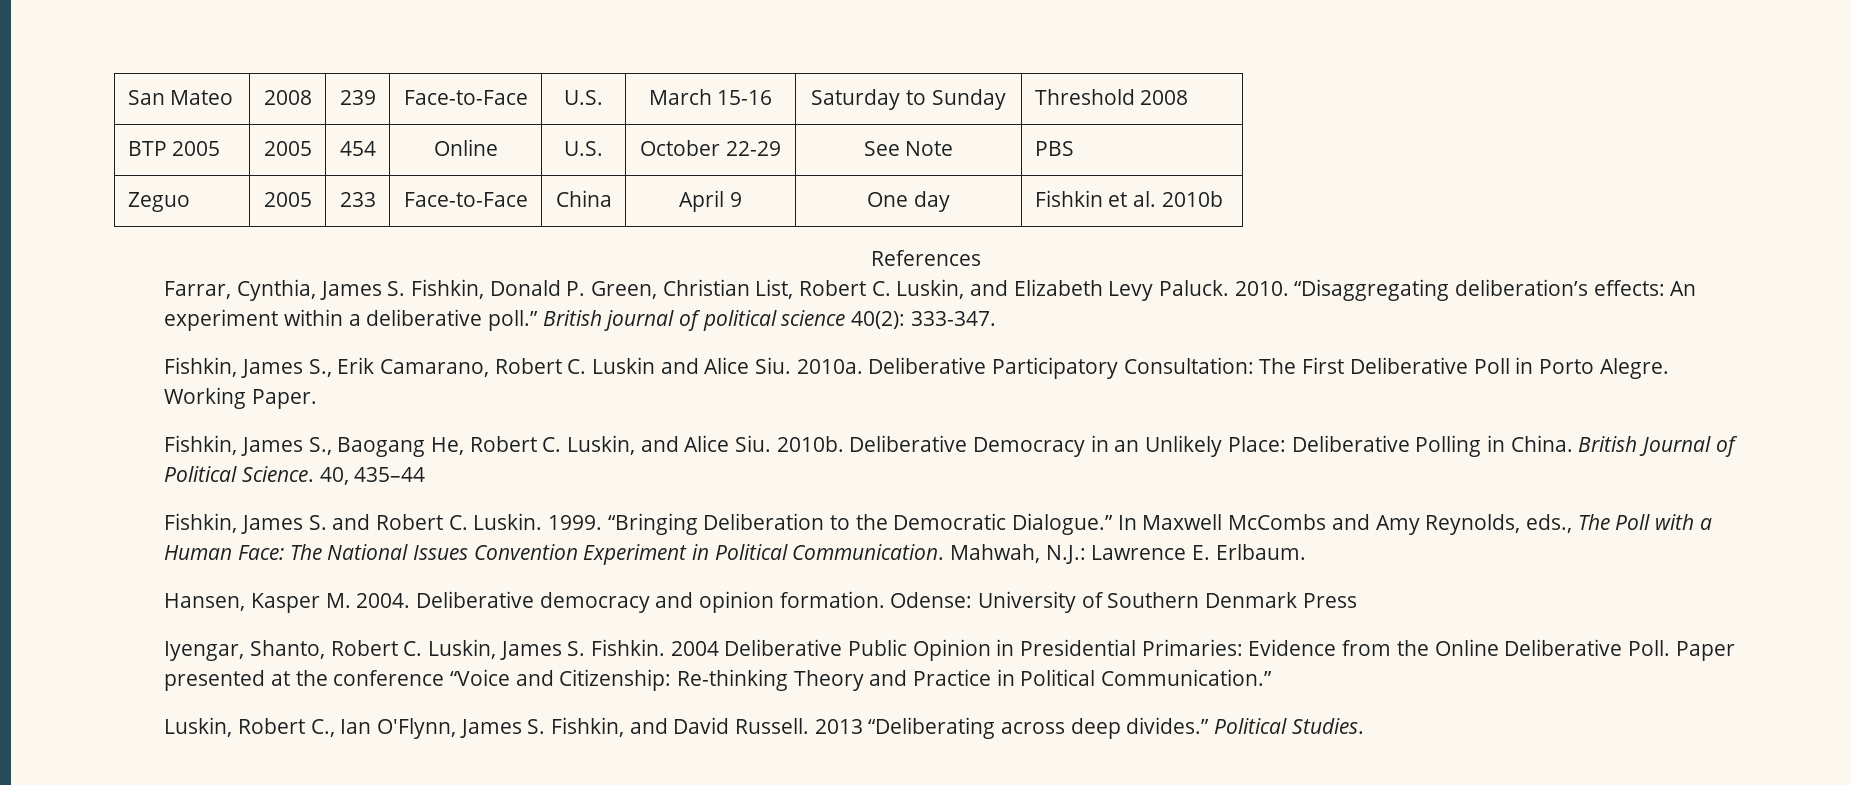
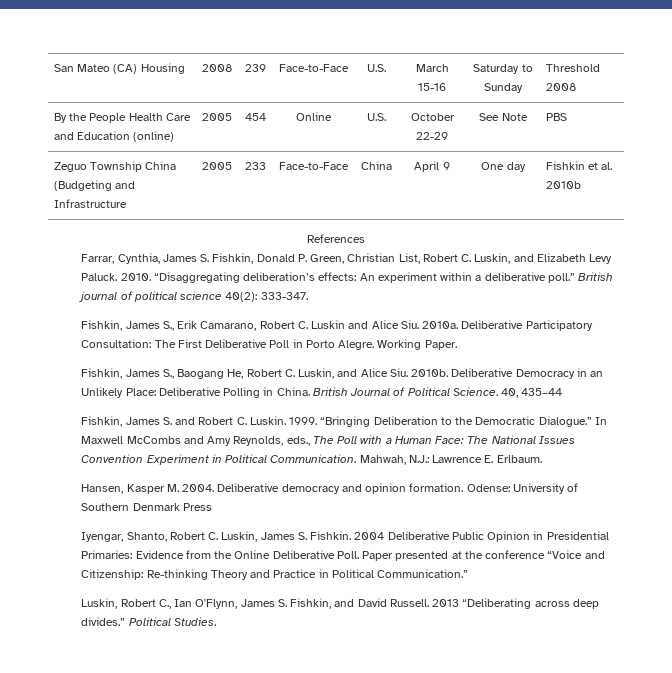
- San Mateo | 2008 | 239 | Face-to-Face | U.S. | March 15-16 | Saturday to Sunday | Threshold 2008
+ San Mateo (CA) Housing | 2008 | 239 | Face-to-Face | U.S. | March 15-16 | Saturday to Sunday | Threshold 2008
- BTP 2005 | 2005 | 454 | Online | U.S. | October 22-29 | See Note | PBS
+ By the People Health Care and Education (online) | 2005 | 454 | Online | U.S. | October 22-29 | See Note | PBS
- Zeguo | 2005 | 233 | Face-to-Face | China | April 9 | One day | Fishkin et al. 2010b
+ Zeguo Township China (Budgeting and Infrastructure | 2005 | 233 | Face-to-Face | China | April 9 | One day | Fishkin et al. 2010b

